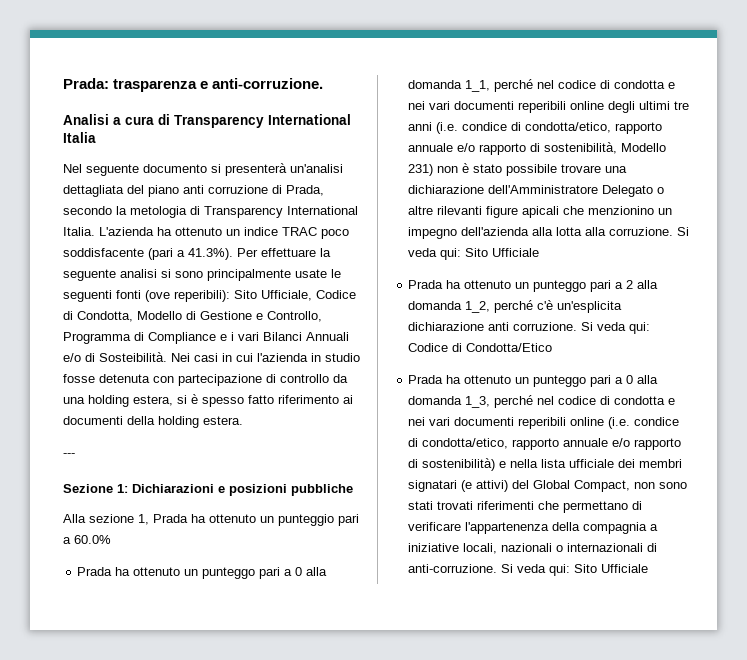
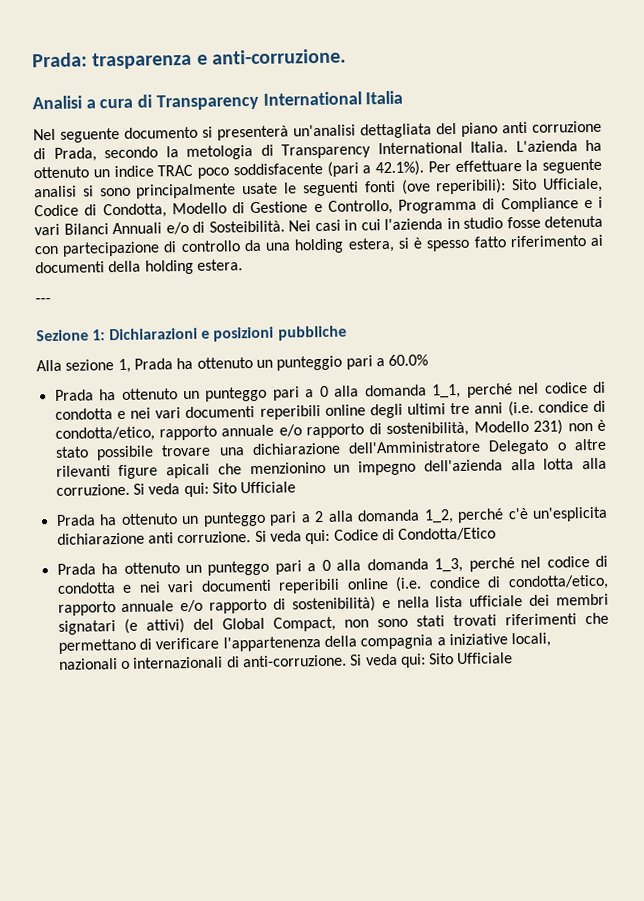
- L'azienda ha ottenuto un indice TRAC poco soddisfacente (pari a 41.3%). Per effettuare la seguente analisi si sono principalmente usate le seguenti fonti (ove reperibili): Sito Ufficiale, Codice di Condotta, Modello di Gestione e Controllo, Programma di Compliance e i vari Bilanci Annuali e/o di Sosteibilità.
+ L'azienda ha ottenuto un indice TRAC poco soddisfacente (pari a 42.1%). Per effettuare la seguente analisi si sono principalmente usate le seguenti fonti (ove reperibili): Sito Ufficiale, Codice di Condotta, Modello di Gestione e Controllo, Programma di Compliance e i vari Bilanci Annuali e/o di Sosteibilità.

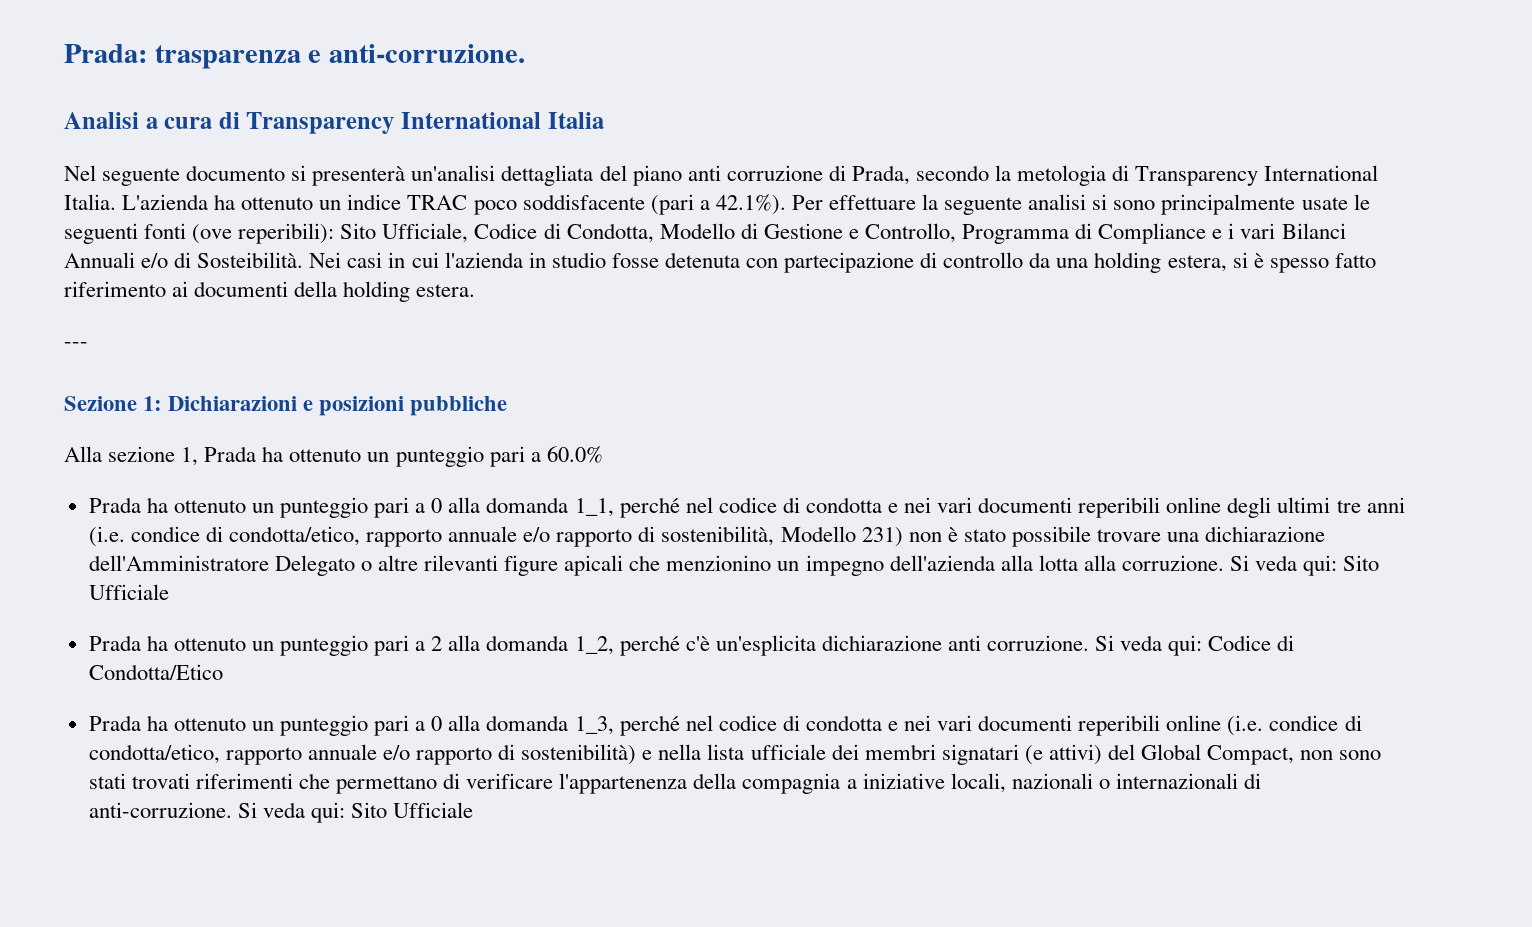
- Prada ha ottenuto un punteggo pari a 0 alla domanda 1_1, perché nel codice di condotta e nei vari documenti reperibili online degli ultimi tre anni (i.e. condice di condotta/etico, rapporto annuale e/o rapporto di sostenibilità, Modello 231) non è stato possibile trovare una dichiarazione dell'Amministratore Delegato o altre rilevanti figure apicali che menzionino un impegno dell'azienda alla lotta alla corruzione.
+ Prada ha ottenuto un punteggio pari a 0 alla domanda 1_1, perché nel codice di condotta e nei vari documenti reperibili online degli ultimi tre anni (i.e. condice di condotta/etico, rapporto annuale e/o rapporto di sostenibilità, Modello 231) non è stato possibile trovare una dichiarazione dell'Amministratore Delegato o altre rilevanti figure apicali che menzionino un impegno dell'azienda alla lotta alla corruzione.
- Prada ha ottenuto un punteggo pari a 2 alla domanda 1_2, perché c'è un'esplicita dichiarazione anti corruzione.
+ Prada ha ottenuto un punteggio pari a 2 alla domanda 1_2, perché c'è un'esplicita dichiarazione anti corruzione.
- Prada ha ottenuto un punteggo pari a 0 alla domanda 1_3, perché nel codice di condotta e nei vari documenti reperibili online (i.e. condice di condotta/etico, rapporto annuale e/o rapporto di sostenibilità) e nella lista ufficiale dei membri signatari (e attivi) del Global Compact, non sono stati trovati riferimenti che permettano di verificare l'appartenenza della compagnia a iniziative locali, nazionali o internazionali di anti-corruzione.
+ Prada ha ottenuto un punteggio pari a 0 alla domanda 1_3, perché nel codice di condotta e nei vari documenti reperibili online (i.e. condice di condotta/etico, rapporto annuale e/o rapporto di sostenibilità) e nella lista ufficiale dei membri signatari (e attivi) del Global Compact, non sono stati trovati riferimenti che permettano di verificare l'appartenenza della compagnia a iniziative locali, nazionali o internazionali di anti-corruzione.

